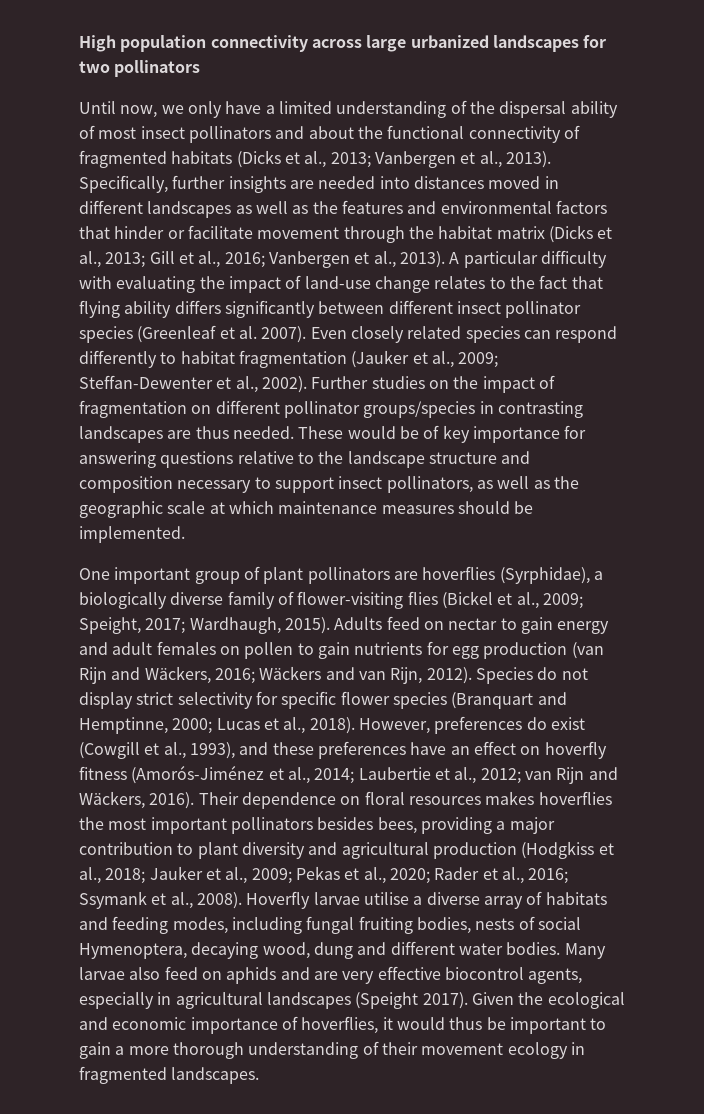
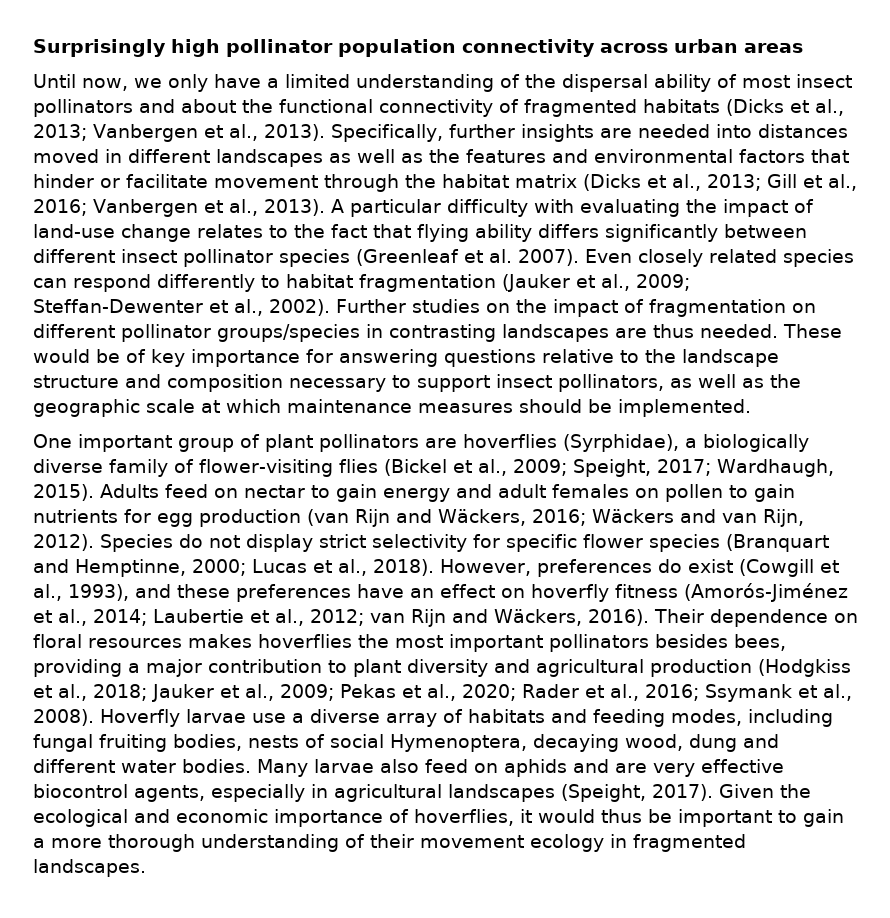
- High population connectivity across large urbanized landscapes for two pollinators
+ Surprisingly high pollinator population connectivity across urban areas
- Hoverfly larvae utilise a diverse array of habitats and feeding modes, including fungal fruiting bodies, nests of social Hymenoptera, decaying wood, dung and different water bodies.
+ Hoverfly larvae use a diverse array of habitats and feeding modes, including fungal fruiting bodies, nests of social Hymenoptera, decaying wood, dung and different water bodies.
- Many larvae also feed on aphids and are very effective biocontrol agents, especially in agricultural landscapes (Speight 2017).
+ Many larvae also feed on aphids and are very effective biocontrol agents, especially in agricultural landscapes (Speight, 2017).

